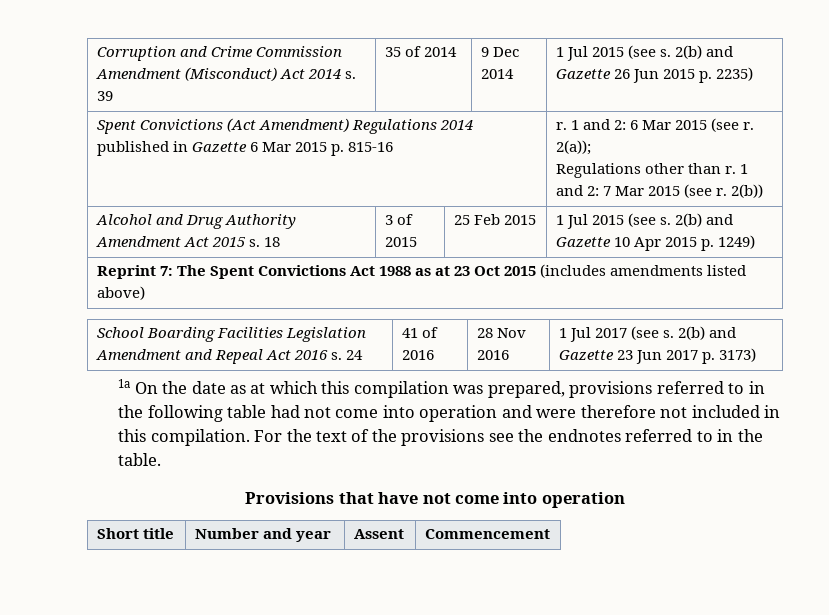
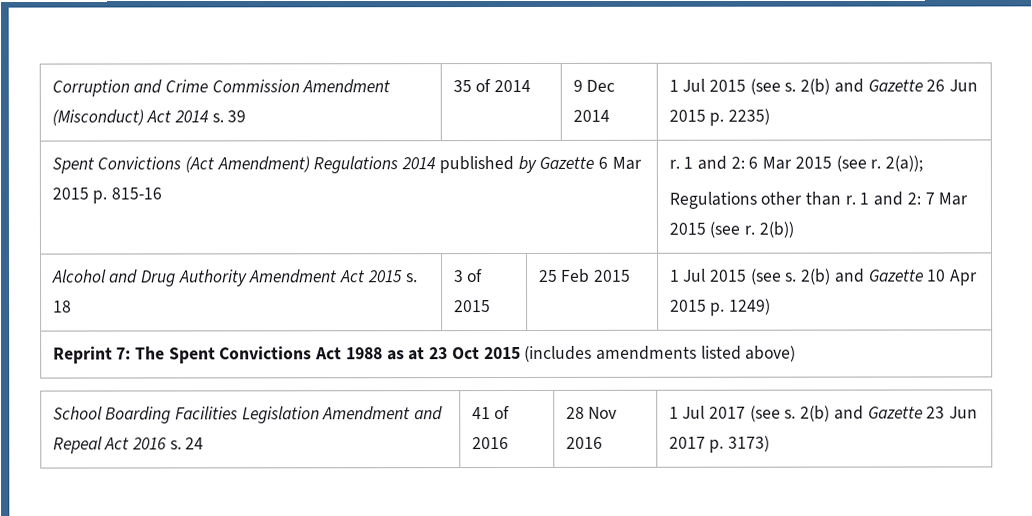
- Spent Convictions (Act Amendment) Regulations 2014 published in Gazette 6 Mar 2015 p. 815-16 | r. 1 and 2: 6 Mar 2015 (see r. 2(a));
+ Spent Convictions (Act Amendment) Regulations 2014 published by Gazette 6 Mar 2015 p. 815-16 | r. 1 and 2: 6 Mar 2015 (see r. 2(a));
- 1a On the date as at which this compilation was prepared, provisions referred to in the following table had not come into operation and were therefore not included in this compilation. For the text of the provisions see the endnotes referred to in the table.
- Provisions that have not come into operation
- Short title | Number and year | Assent | Commencement

